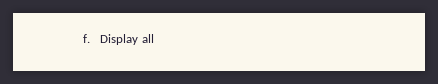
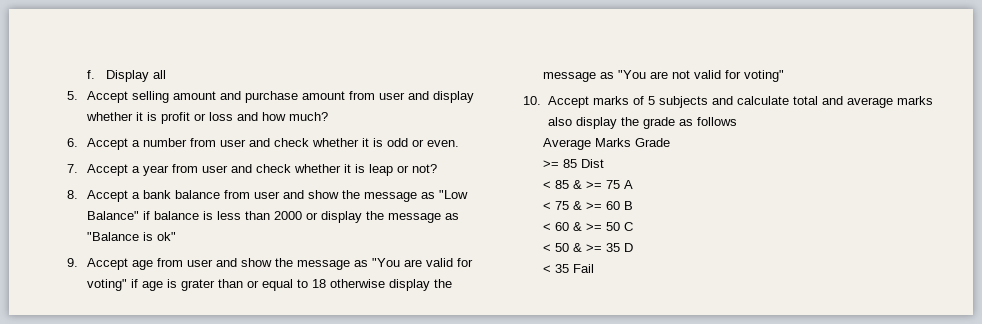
+ 5. Accept selling amount and purchase amount from user and display whether it is profit or loss and how much?
+ 6. Accept a number from user and check whether it is odd or even.
+ 7. Accept a year from user and check whether it is leap or not?
+ 8. Accept a bank balance from user and show the message as "Low Balance" if balance is less than 2000 or display the message as "Balance is ok"
+ 9. Accept age from user and show the message as "You are valid for voting" if age is grater than or equal to 18 otherwise display the message as "You are not valid for voting"
+ 10. Accept marks of 5 subjects and calculate total and average marks also display the grade as follows
+ Average Marks Grade
+ >= 85 Dist
+ < 85 & >= 75 A
+ < 75 & >= 60 B
+ < 60 & >= 50 C
+ < 50 & >= 35 D
+ < 35 Fail

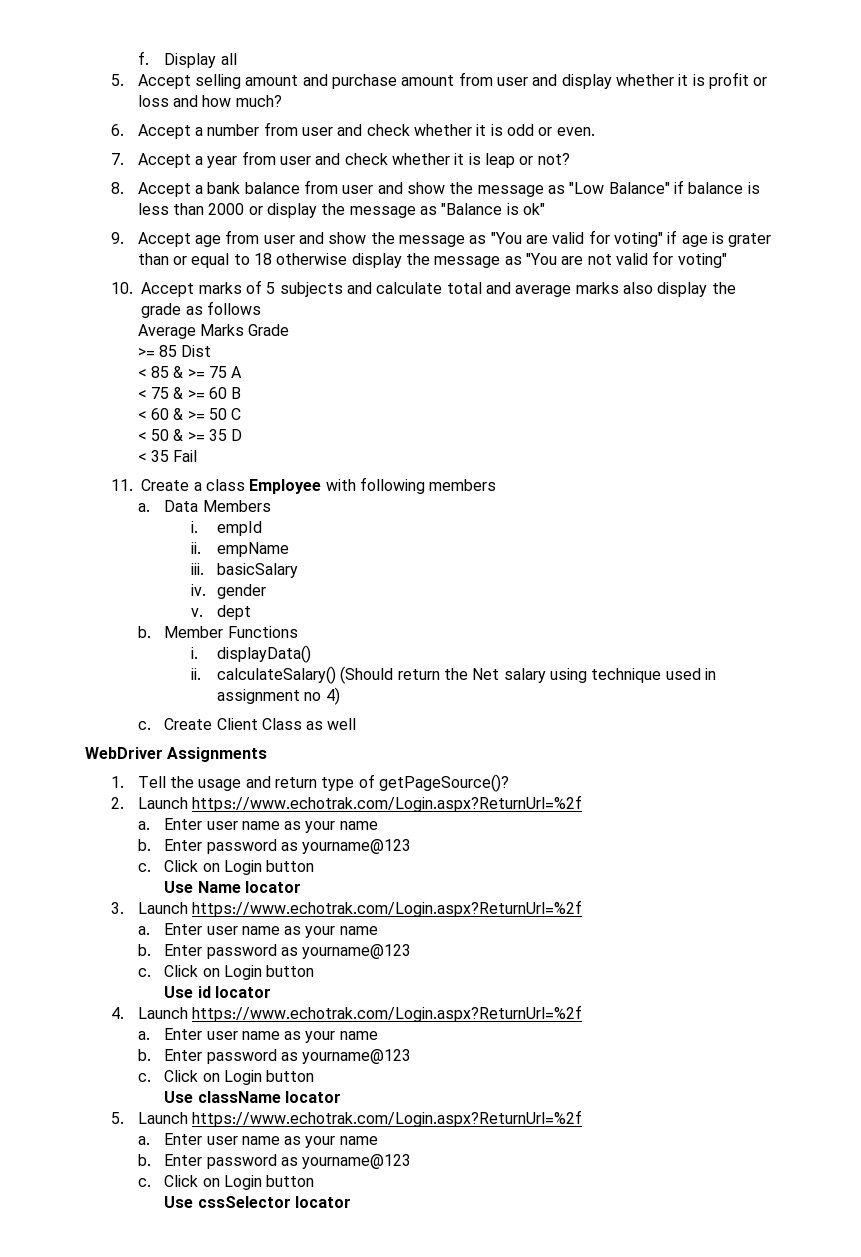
+ 11. Create a class Employee with following members
+ a. Data Members
+ i. empId
+ ii. empName
+ iii. basicSalary
+ iv. gender
+ v. dept
+ b. Member Functions
+ i. displayData()
+ ii. calculateSalary() (Should return the Net salary using technique used in assignment no 4)
+ c. Create Client Class as well
+ WebDriver Assignments
+ 1. Tell the usage and return type of getPageSource()?
+ 2. Launch https://www.echotrak.com/Login.aspx?ReturnUrl=%2f
+ a. Enter user name as your name
+ b. Enter password as yourname@123
+ c. Click on Login button
+ Use Name locator
+ 3. Launch https://www.echotrak.com/Login.aspx?ReturnUrl=%2f
+ a. Enter user name as your name
+ b. Enter password as yourname@123
+ c. Click on Login button
+ Use id locator
+ 4. Launch https://www.echotrak.com/Login.aspx?ReturnUrl=%2f
+ a. Enter user name as your name
+ b. Enter password as yourname@123
+ c. Click on Login button
+ Use className locator
+ 5. Launch https://www.echotrak.com/Login.aspx?ReturnUrl=%2f
+ a. Enter user name as your name
+ b. Enter password as yourname@123
+ c. Click on Login button
+ Use cssSelector locator

